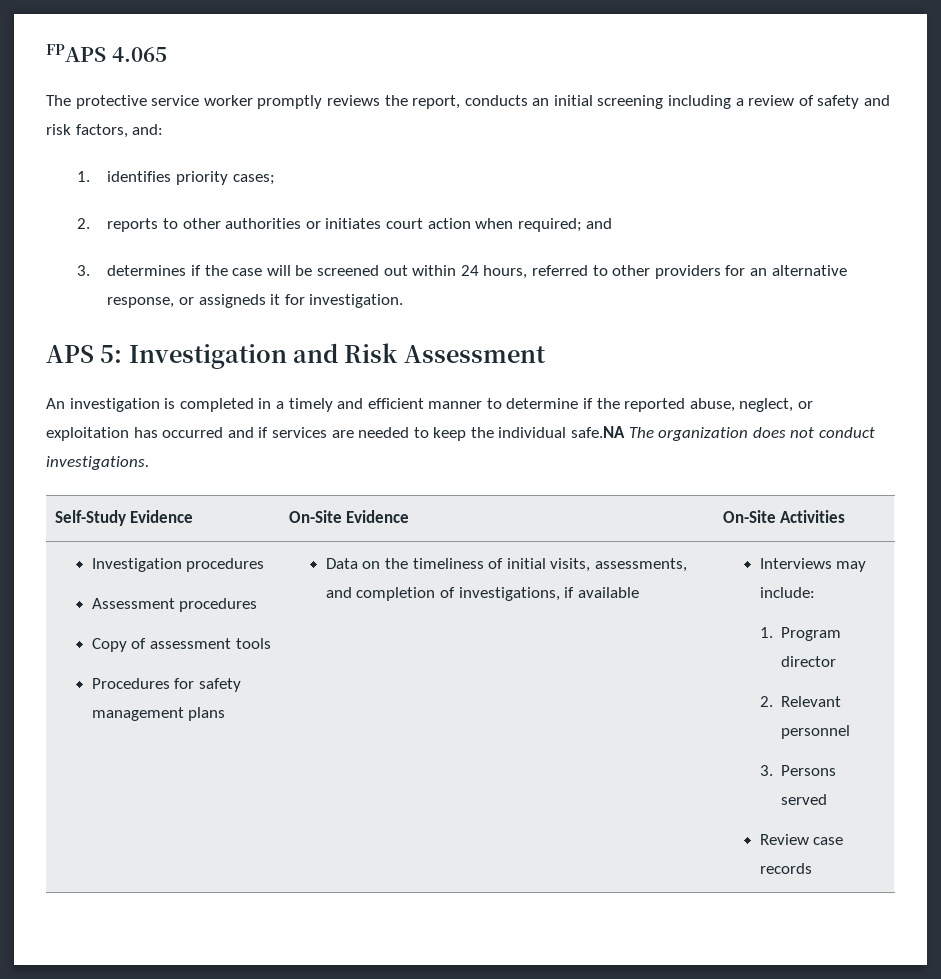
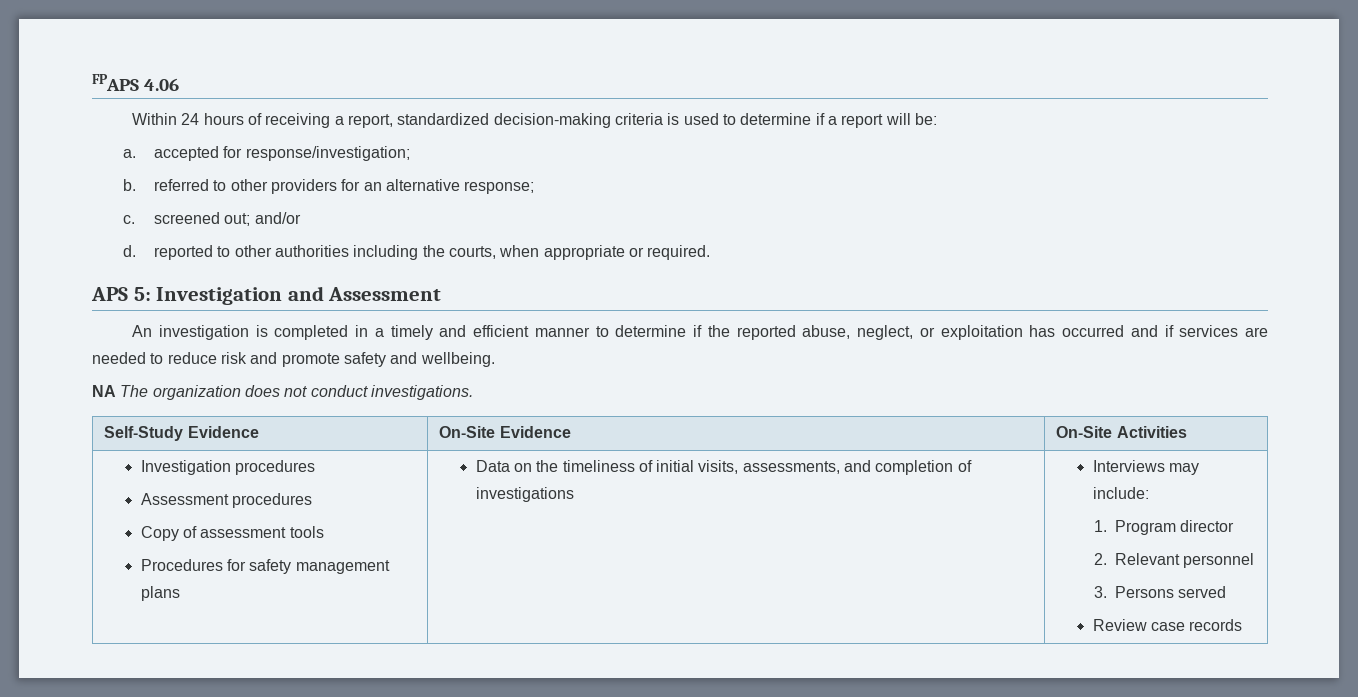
- FPAPS 4.065
- The protective service worker promptly reviews the report, conducts an initial screening including a review of safety and risk factors, and:
- 1. identifies priority cases;
- 2. reports to other authorities or initiates court action when required; and
- 3. determines if the case will be screened out within 24 hours, referred to other providers for an alternative response, or assigneds it for investigation.
+ FPAPS 4.06
+ Within 24 hours of receiving a report, standardized decision-making criteria is used to determine if a report will be:
+ a. accepted for response/investigation;
+ b. referred to other providers for an alternative response;
+ c. screened out; and/or
+ d. reported to other authorities including the courts, when appropriate or required.
- APS 5: Investigation and Risk Assessment
+ APS 5: Investigation and Assessment
- An investigation is completed in a timely and efficient manner to determine if the reported abuse, neglect, or exploitation has occurred and if services are needed to keep the individual safe.NA The organization does not conduct investigations.
+ An investigation is completed in a timely and efficient manner to determine if the reported abuse, neglect, or exploitation has occurred and if services are needed to reduce risk and promote safety and wellbeing.
+ NA The organization does not conduct investigations.
- Data on the timeliness of initial visits, assessments, and completion of investigations, if available
+ Data on the timeliness of initial visits, assessments, and completion of investigations

